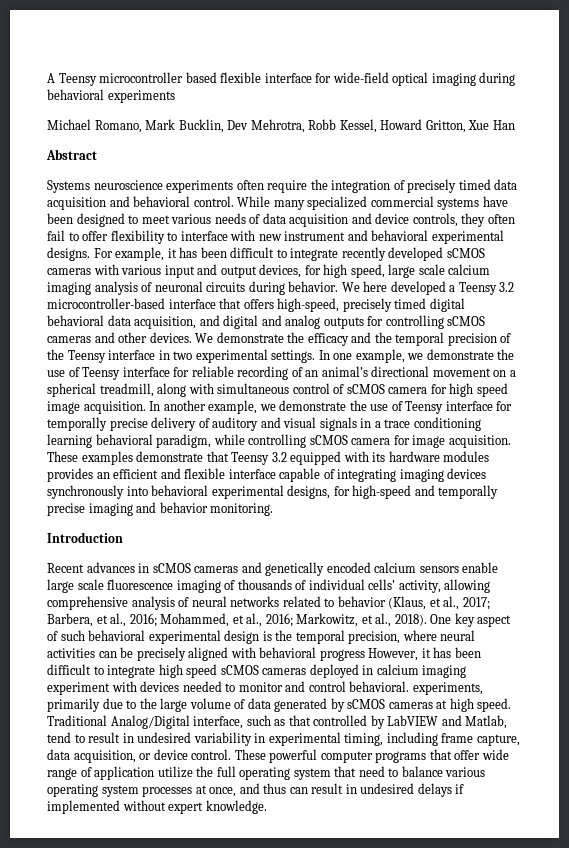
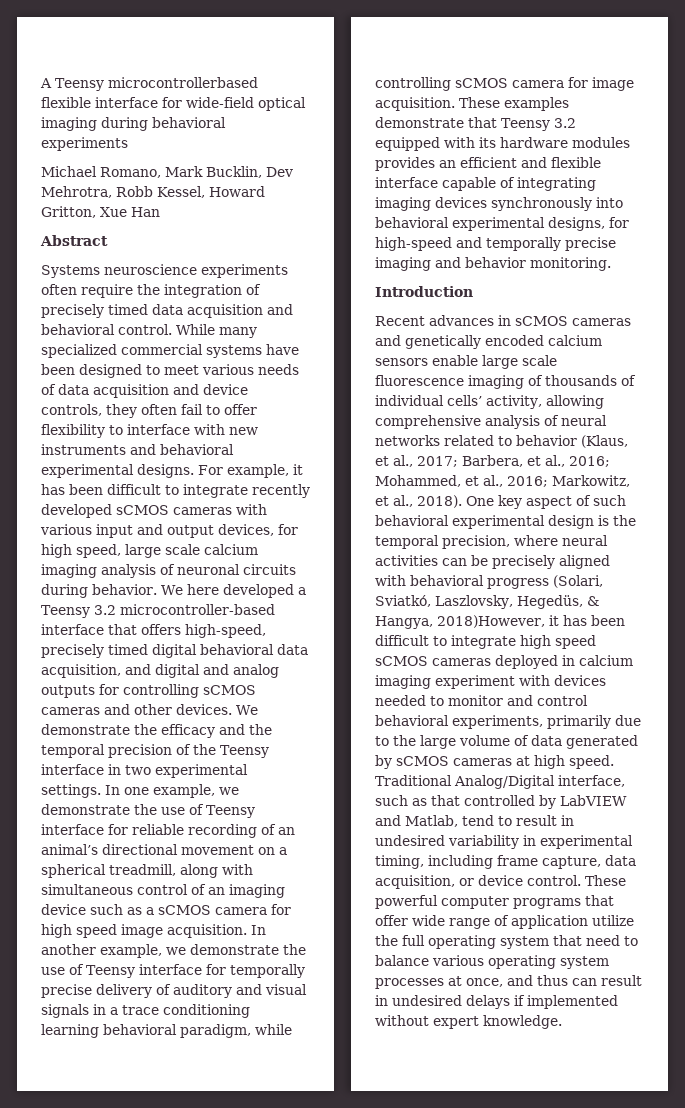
- A Teensy microcontroller based flexible interface for wide-field optical imaging during behavioral experiments
+ A Teensy microcontrollerbased flexible interface for wide-field optical imaging during behavioral experiments
- While many specialized commercial systems have been designed to meet various needs of data acquisition and device controls, they often fail to offer flexibility to interface with new instrument and behavioral experimental designs.
+ While many specialized commercial systems have been designed to meet various needs of data acquisition and device controls, they often fail to offer flexibility to interface with new instruments and behavioral experimental designs.
- In one example, we demonstrate the use of Teensy interface for reliable recording of an animal’s directional movement on a spherical treadmill, along with simultaneous control of sCMOS camera for high speed image acquisition.
+ In one example, we demonstrate the use of Teensy interface for reliable recording of an animal’s directional movement on a spherical treadmill, along with simultaneous control of an imaging device such as a sCMOS camera for high speed image acquisition.
- One key aspect of such behavioral experimental design is the temporal precision, where neural activities can be precisely aligned with behavioral progress However, it has been difficult to integrate high speed sCMOS cameras deployed in calcium imaging experiment with devices needed to monitor and control behavioral. experiments, primarily due to the large volume of data generated by sCMOS cameras at high speed.
+ One key aspect of such behavioral experimental design is the temporal precision, where neural activities can be precisely aligned with behavioral progress (Solari, Sviatkó, Laszlovsky, Hegedüs, & Hangya, 2018)However, it has been difficult to integrate high speed sCMOS cameras deployed in calcium imaging experiment with devices needed to monitor and control behavioral experiments, primarily due to the large volume of data generated by sCMOS cameras at high speed.

